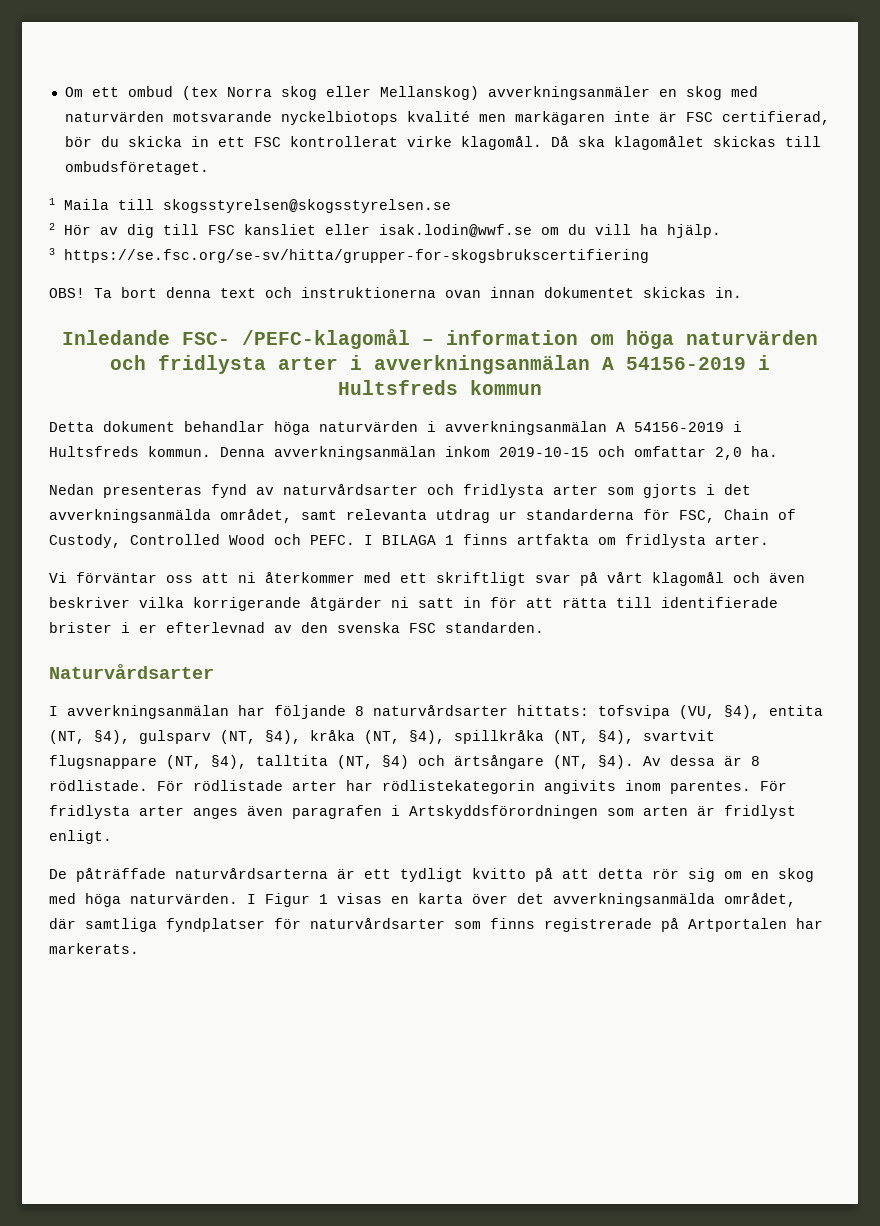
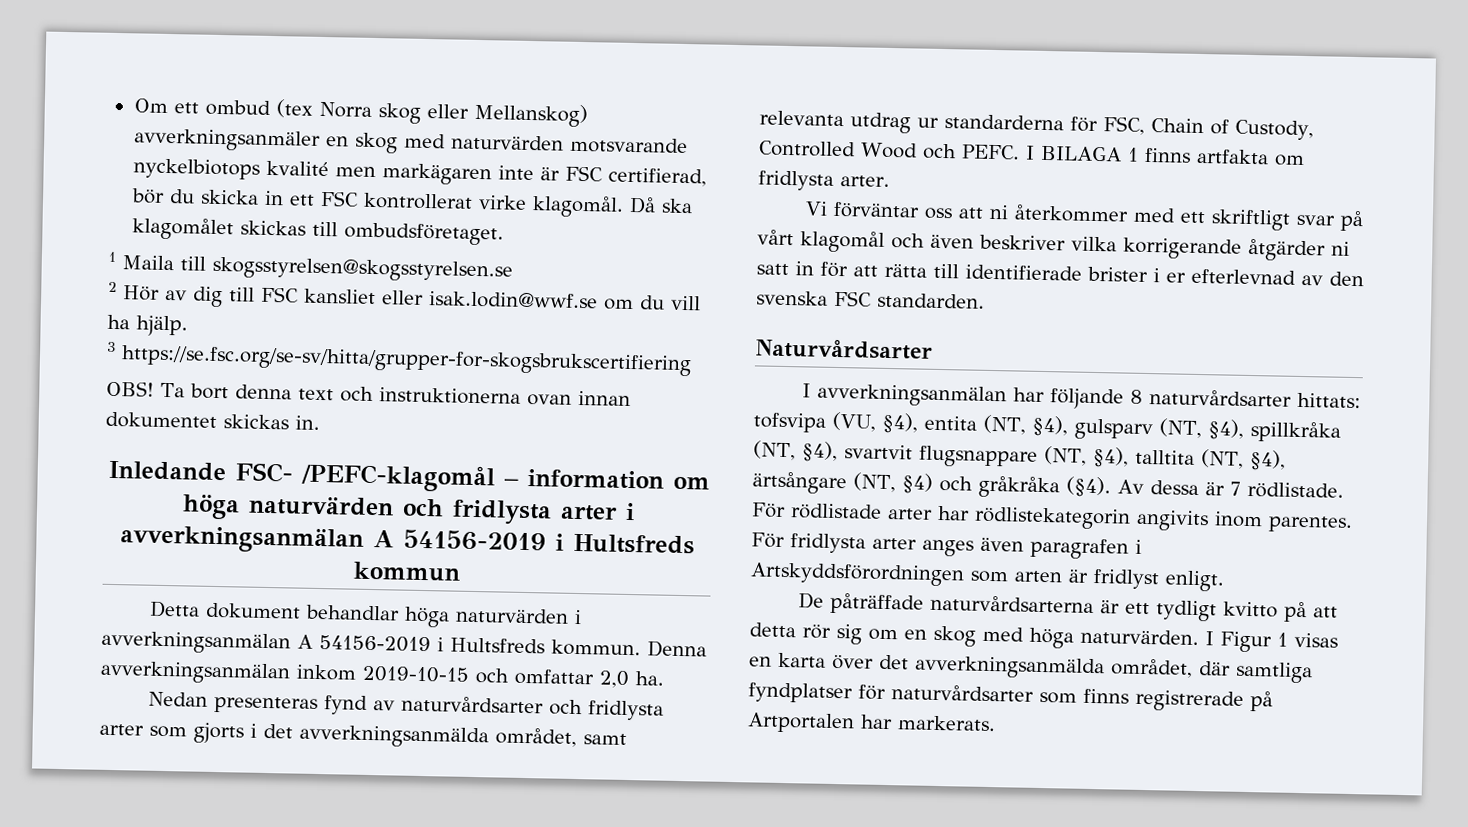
- I avverkningsanmälan har följande 8 naturvårdsarter hittats: tofsvipa (VU, §4), entita (NT, §4), gulsparv (NT, §4), kråka (NT, §4), spillkråka (NT, §4), svartvit flugsnappare (NT, §4), talltita (NT, §4) och ärtsångare (NT, §4).
+ I avverkningsanmälan har följande 8 naturvårdsarter hittats: tofsvipa (VU, §4), entita (NT, §4), gulsparv (NT, §4), spillkråka (NT, §4), svartvit flugsnappare (NT, §4), talltita (NT, §4), ärtsångare (NT, §4) och gråkråka (§4).
- Av dessa är 8 rödlistade.
+ Av dessa är 7 rödlistade.

